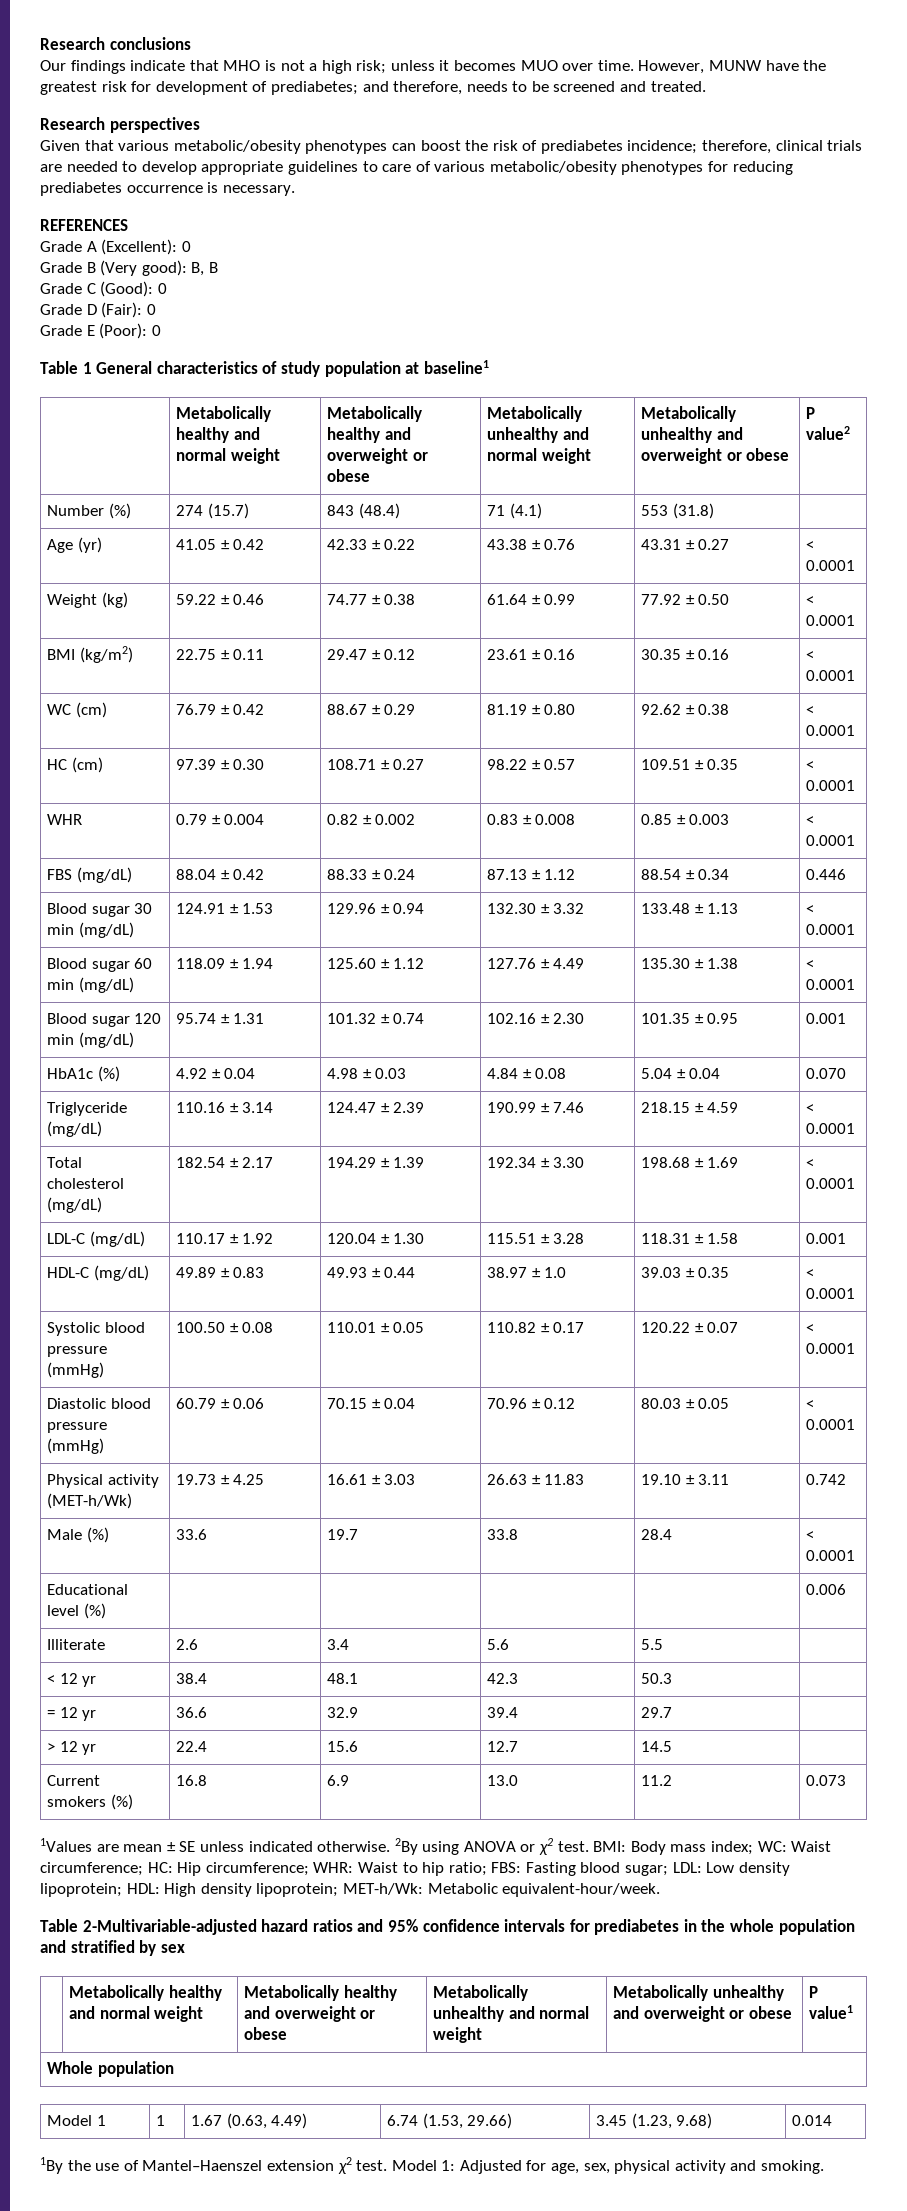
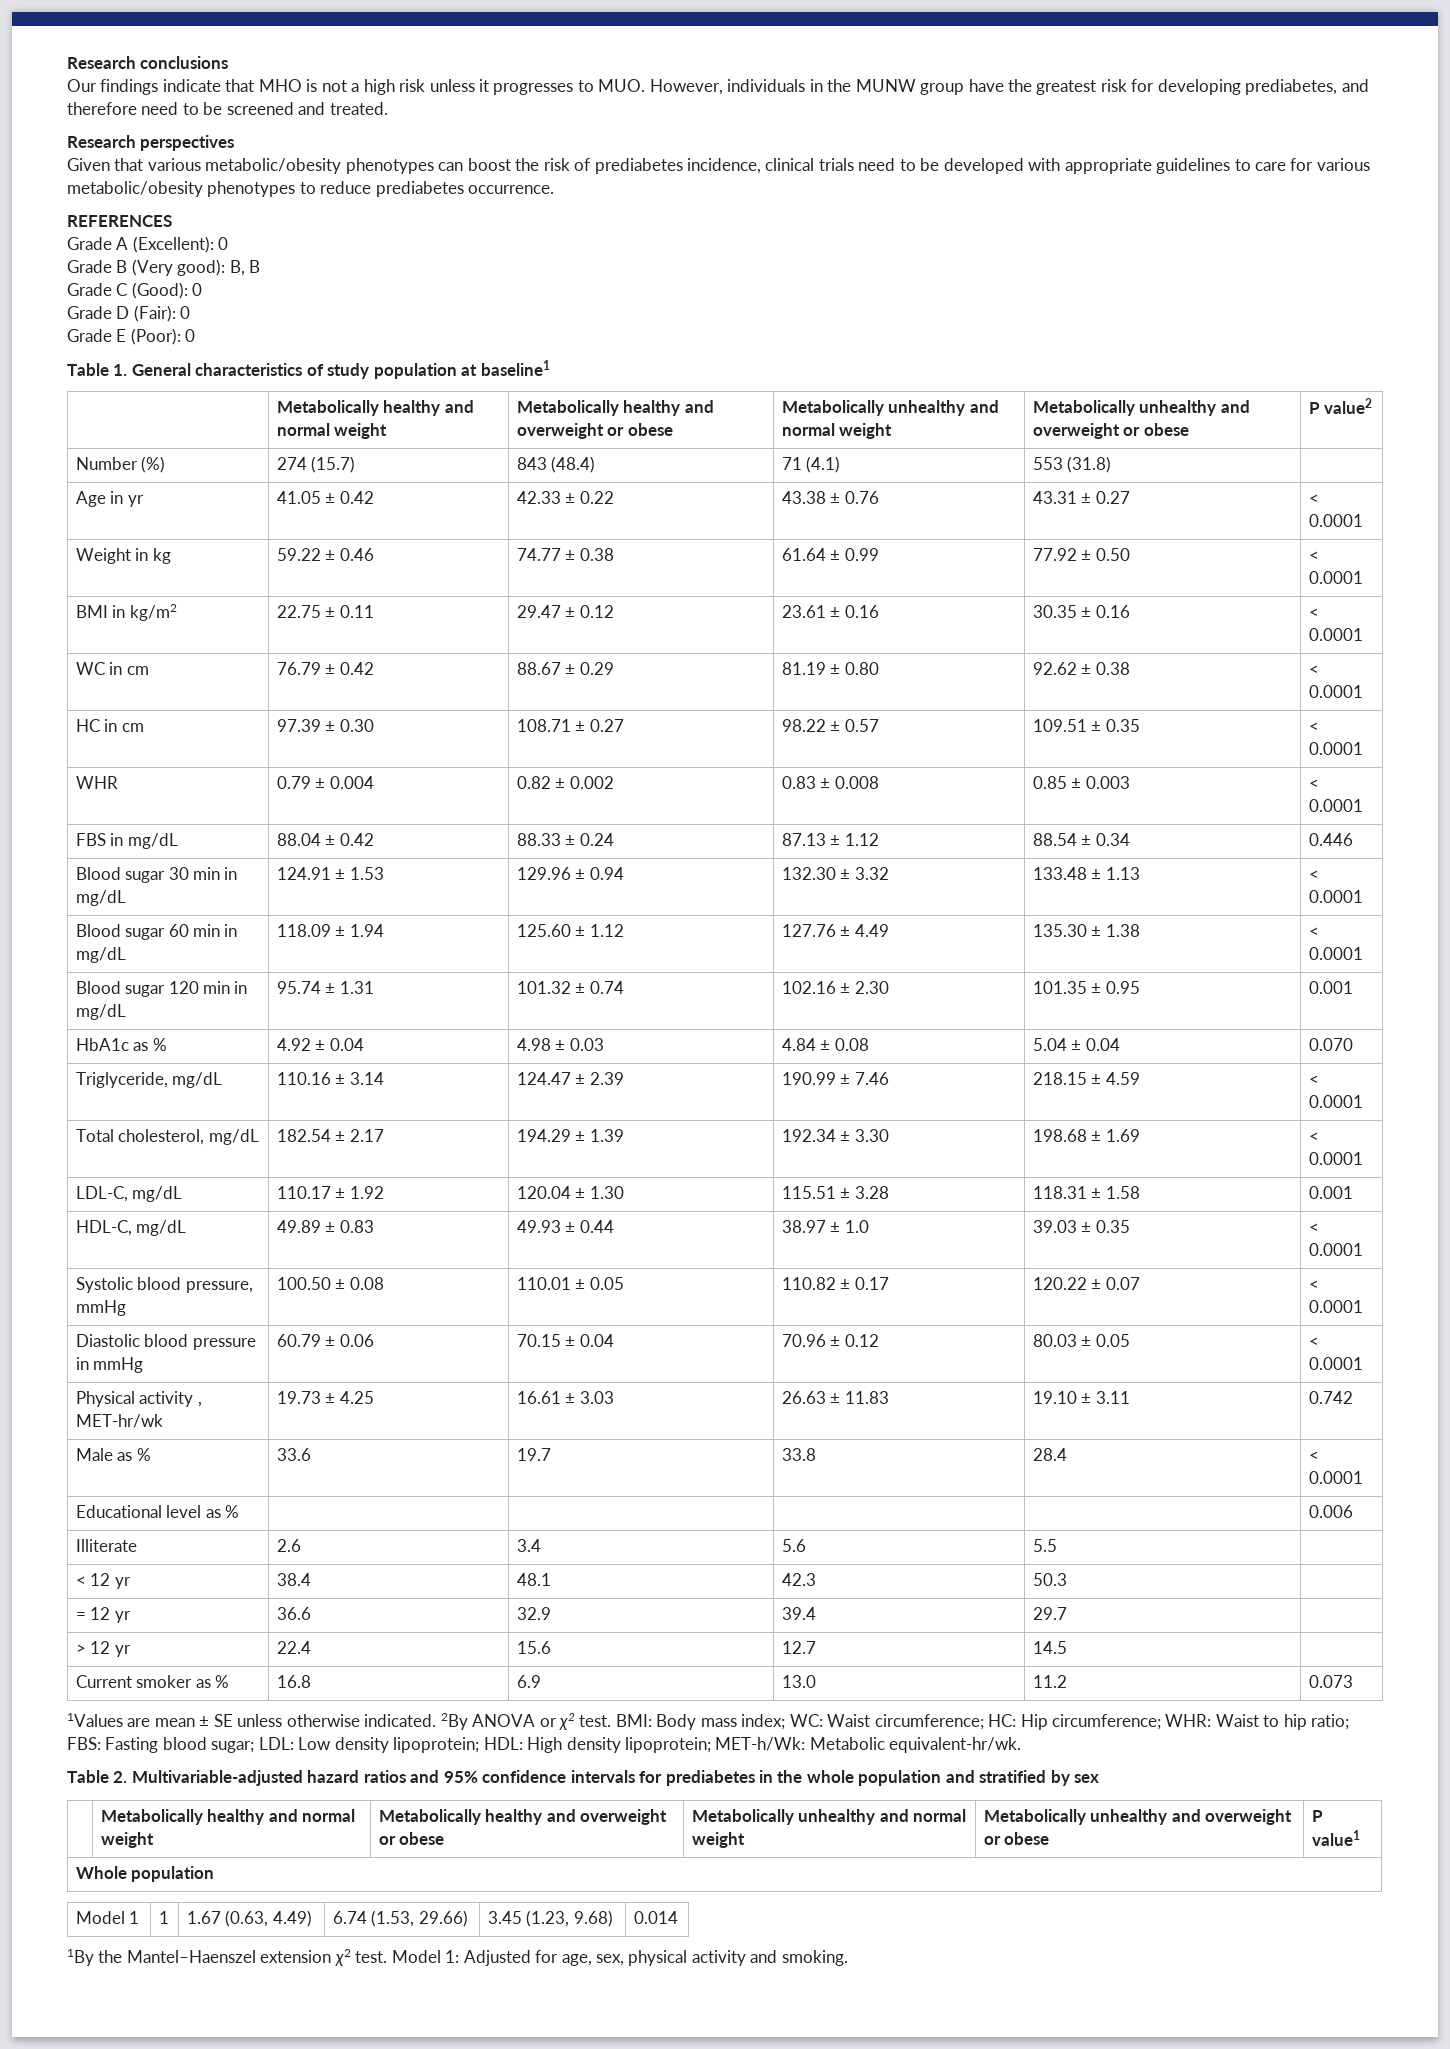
- Our findings indicate that MHO is not a high risk; unless it becomes MUO over time. However, MUNW have the greatest risk for development of prediabetes; and therefore, needs to be screened and treated.
+ Our findings indicate that MHO is not a high risk unless it progresses to MUO. However, individuals in the MUNW group have the greatest risk for developing prediabetes, and therefore need to be screened and treated.
- Given that various metabolic/obesity phenotypes can boost the risk of prediabetes incidence; therefore, clinical trials are needed to develop appropriate guidelines to care of various metabolic/obesity phenotypes for reducing prediabetes occurrence is necessary.
+ Given that various metabolic/obesity phenotypes can boost the risk of prediabetes incidence, clinical trials need to be developed with appropriate guidelines to care for various metabolic/obesity phenotypes to reduce prediabetes occurrence.
- Table 1 General characteristics of study population at baseline1
+ Table 1. General characteristics of study population at baseline1
- Age (yr) | 41.05 ± 0.42 | 42.33 ± 0.22 | 43.38 ± 0.76 | 43.31 ± 0.27 | < 0.0001
+ Age in yr | 41.05 ± 0.42 | 42.33 ± 0.22 | 43.38 ± 0.76 | 43.31 ± 0.27 | < 0.0001
- Weight (kg) | 59.22 ± 0.46 | 74.77 ± 0.38 | 61.64 ± 0.99 | 77.92 ± 0.50 | < 0.0001
+ Weight in kg | 59.22 ± 0.46 | 74.77 ± 0.38 | 61.64 ± 0.99 | 77.92 ± 0.50 | < 0.0001
- BMI (kg/m2) | 22.75 ± 0.11 | 29.47 ± 0.12 | 23.61 ± 0.16 | 30.35 ± 0.16 | < 0.0001
+ BMI in kg/m2 | 22.75 ± 0.11 | 29.47 ± 0.12 | 23.61 ± 0.16 | 30.35 ± 0.16 | < 0.0001
- WC (cm) | 76.79 ± 0.42 | 88.67 ± 0.29 | 81.19 ± 0.80 | 92.62 ± 0.38 | < 0.0001
+ WC in cm | 76.79 ± 0.42 | 88.67 ± 0.29 | 81.19 ± 0.80 | 92.62 ± 0.38 | < 0.0001
- HC (cm) | 97.39 ± 0.30 | 108.71 ± 0.27 | 98.22 ± 0.57 | 109.51 ± 0.35 | < 0.0001
+ HC in cm | 97.39 ± 0.30 | 108.71 ± 0.27 | 98.22 ± 0.57 | 109.51 ± 0.35 | < 0.0001
- FBS (mg/dL) | 88.04 ± 0.42 | 88.33 ± 0.24 | 87.13 ± 1.12 | 88.54 ± 0.34 | 0.446
+ FBS in mg/dL | 88.04 ± 0.42 | 88.33 ± 0.24 | 87.13 ± 1.12 | 88.54 ± 0.34 | 0.446
- Blood sugar 30 min (mg/dL) | 124.91 ± 1.53 | 129.96 ± 0.94 | 132.30 ± 3.32 | 133.48 ± 1.13 | < 0.0001
+ Blood sugar 30 min in mg/dL | 124.91 ± 1.53 | 129.96 ± 0.94 | 132.30 ± 3.32 | 133.48 ± 1.13 | < 0.0001
- Blood sugar 60 min (mg/dL) | 118.09 ± 1.94 | 125.60 ± 1.12 | 127.76 ± 4.49 | 135.30 ± 1.38 | < 0.0001
+ Blood sugar 60 min in mg/dL | 118.09 ± 1.94 | 125.60 ± 1.12 | 127.76 ± 4.49 | 135.30 ± 1.38 | < 0.0001
- Blood sugar 120 min (mg/dL) | 95.74 ± 1.31 | 101.32 ± 0.74 | 102.16 ± 2.30 | 101.35 ± 0.95 | 0.001
+ Blood sugar 120 min in mg/dL | 95.74 ± 1.31 | 101.32 ± 0.74 | 102.16 ± 2.30 | 101.35 ± 0.95 | 0.001
- HbA1c (%) | 4.92 ± 0.04 | 4.98 ± 0.03 | 4.84 ± 0.08 | 5.04 ± 0.04 | 0.070
+ HbA1c as % | 4.92 ± 0.04 | 4.98 ± 0.03 | 4.84 ± 0.08 | 5.04 ± 0.04 | 0.070
- Triglyceride (mg/dL) | 110.16 ± 3.14 | 124.47 ± 2.39 | 190.99 ± 7.46 | 218.15 ± 4.59 | < 0.0001
+ Triglyceride, mg/dL | 110.16 ± 3.14 | 124.47 ± 2.39 | 190.99 ± 7.46 | 218.15 ± 4.59 | < 0.0001
- Total cholesterol (mg/dL) | 182.54 ± 2.17 | 194.29 ± 1.39 | 192.34 ± 3.30 | 198.68 ± 1.69 | < 0.0001
+ Total cholesterol, mg/dL | 182.54 ± 2.17 | 194.29 ± 1.39 | 192.34 ± 3.30 | 198.68 ± 1.69 | < 0.0001
- LDL-C (mg/dL) | 110.17 ± 1.92 | 120.04 ± 1.30 | 115.51 ± 3.28 | 118.31 ± 1.58 | 0.001
+ LDL-C, mg/dL | 110.17 ± 1.92 | 120.04 ± 1.30 | 115.51 ± 3.28 | 118.31 ± 1.58 | 0.001
- HDL-C (mg/dL) | 49.89 ± 0.83 | 49.93 ± 0.44 | 38.97 ± 1.0 | 39.03 ± 0.35 | < 0.0001
+ HDL-C, mg/dL | 49.89 ± 0.83 | 49.93 ± 0.44 | 38.97 ± 1.0 | 39.03 ± 0.35 | < 0.0001
- Systolic blood pressure (mmHg) | 100.50 ± 0.08 | 110.01 ± 0.05 | 110.82 ± 0.17 | 120.22 ± 0.07 | < 0.0001
+ Systolic blood pressure, mmHg | 100.50 ± 0.08 | 110.01 ± 0.05 | 110.82 ± 0.17 | 120.22 ± 0.07 | < 0.0001
- Diastolic blood pressure (mmHg) | 60.79 ± 0.06 | 70.15 ± 0.04 | 70.96 ± 0.12 | 80.03 ± 0.05 | < 0.0001
+ Diastolic blood pressure in mmHg | 60.79 ± 0.06 | 70.15 ± 0.04 | 70.96 ± 0.12 | 80.03 ± 0.05 | < 0.0001
- Physical activity (MET-h/Wk) | 19.73 ± 4.25 | 16.61 ± 3.03 | 26.63 ± 11.83 | 19.10 ± 3.11 | 0.742
+ Physical activity , MET-hr/wk | 19.73 ± 4.25 | 16.61 ± 3.03 | 26.63 ± 11.83 | 19.10 ± 3.11 | 0.742
- Male (%) | 33.6 | 19.7 | 33.8 | 28.4 | < 0.0001
+ Male as % | 33.6 | 19.7 | 33.8 | 28.4 | < 0.0001
- Educational level (%) | | | | | 0.006
+ Educational level as % | | | | | 0.006
- Current smokers (%) | 16.8 | 6.9 | 13.0 | 11.2 | 0.073
+ Current smoker as % | 16.8 | 6.9 | 13.0 | 11.2 | 0.073
- 1Values are mean ± SE unless indicated otherwise. 2By using ANOVA or χ2 test.
+ 1Values are mean ± SE unless otherwise indicated. 2By ANOVA or χ2 test.
- BMI: Body mass index; WC: Waist circumference; HC: Hip circumference; WHR: Waist to hip ratio; FBS: Fasting blood sugar; LDL: Low density lipoprotein; HDL: High density lipoprotein; MET-h/Wk: Metabolic equivalent-hour/week.
- Table 2-Multivariable-adjusted hazard ratios and 95% confidence intervals for prediabetes in the whole population and stratified by sex
+ BMI: Body mass index; WC: Waist circumference; HC: Hip circumference; WHR: Waist to hip ratio; FBS: Fasting blood sugar; LDL: Low density lipoprotein; HDL: High density lipoprotein; MET-h/Wk: Metabolic equivalent-hr/wk.
+ Table 2. Multivariable-adjusted hazard ratios and 95% confidence intervals for prediabetes in the whole population and stratified by sex
- 1By the use of Mantel–Haenszel extension χ2 test.
+ 1By the Mantel–Haenszel extension χ2 test.

